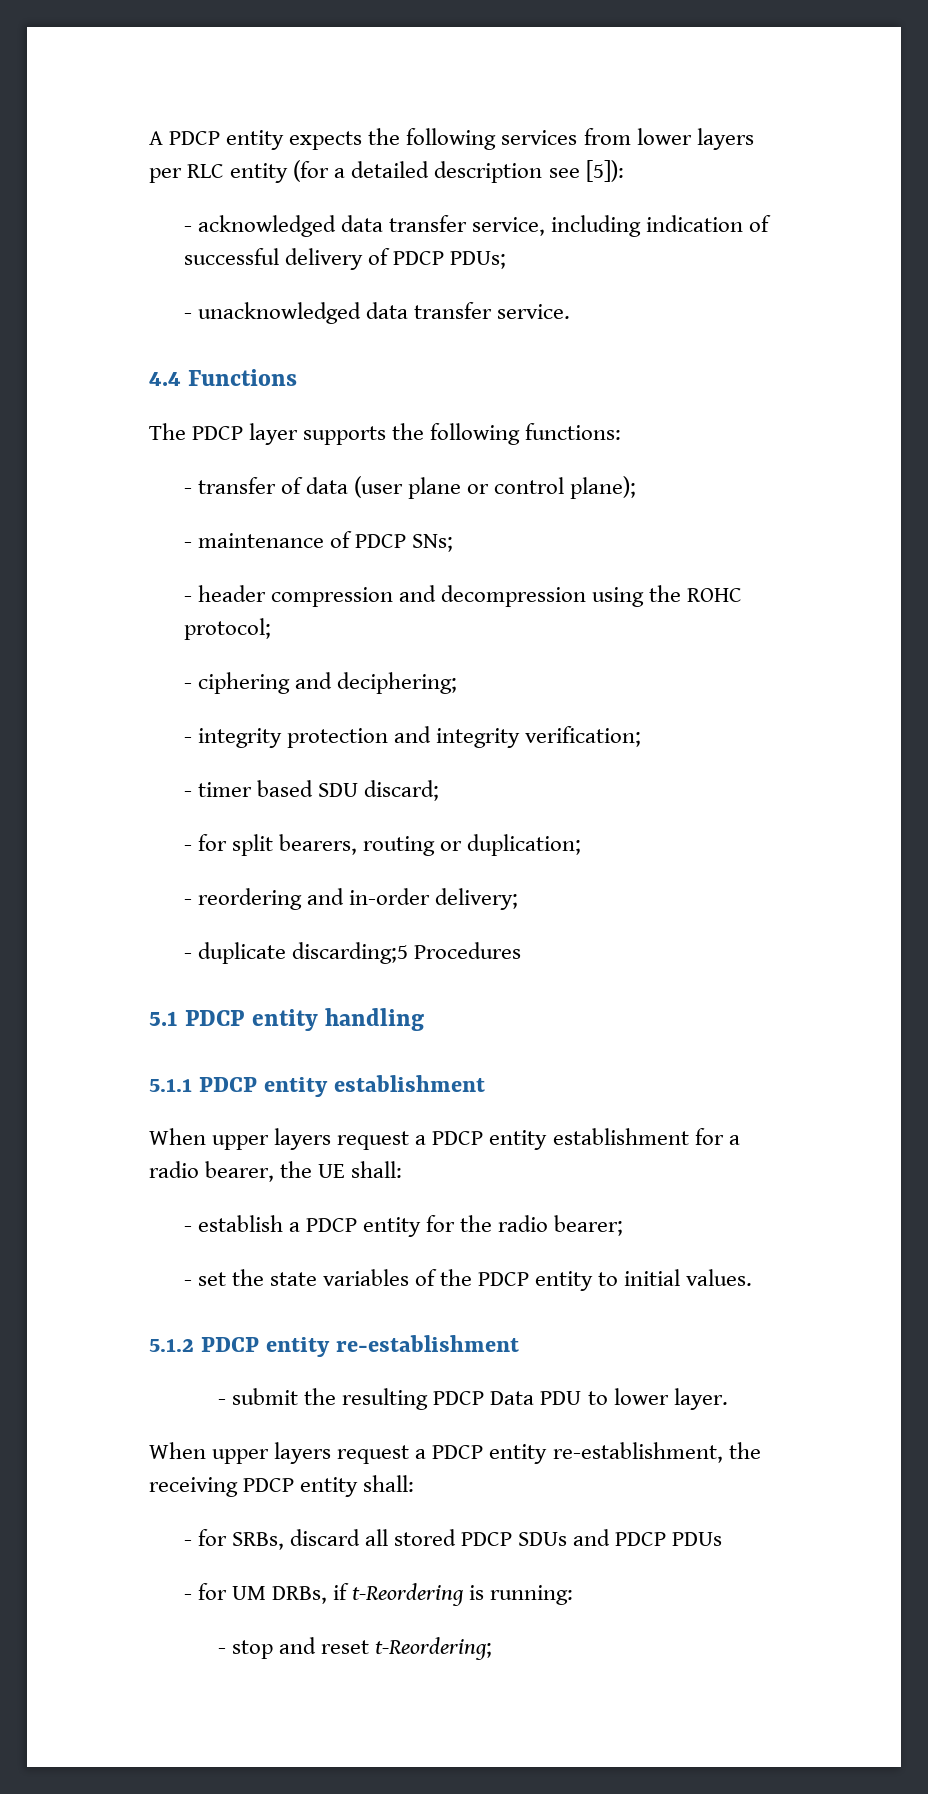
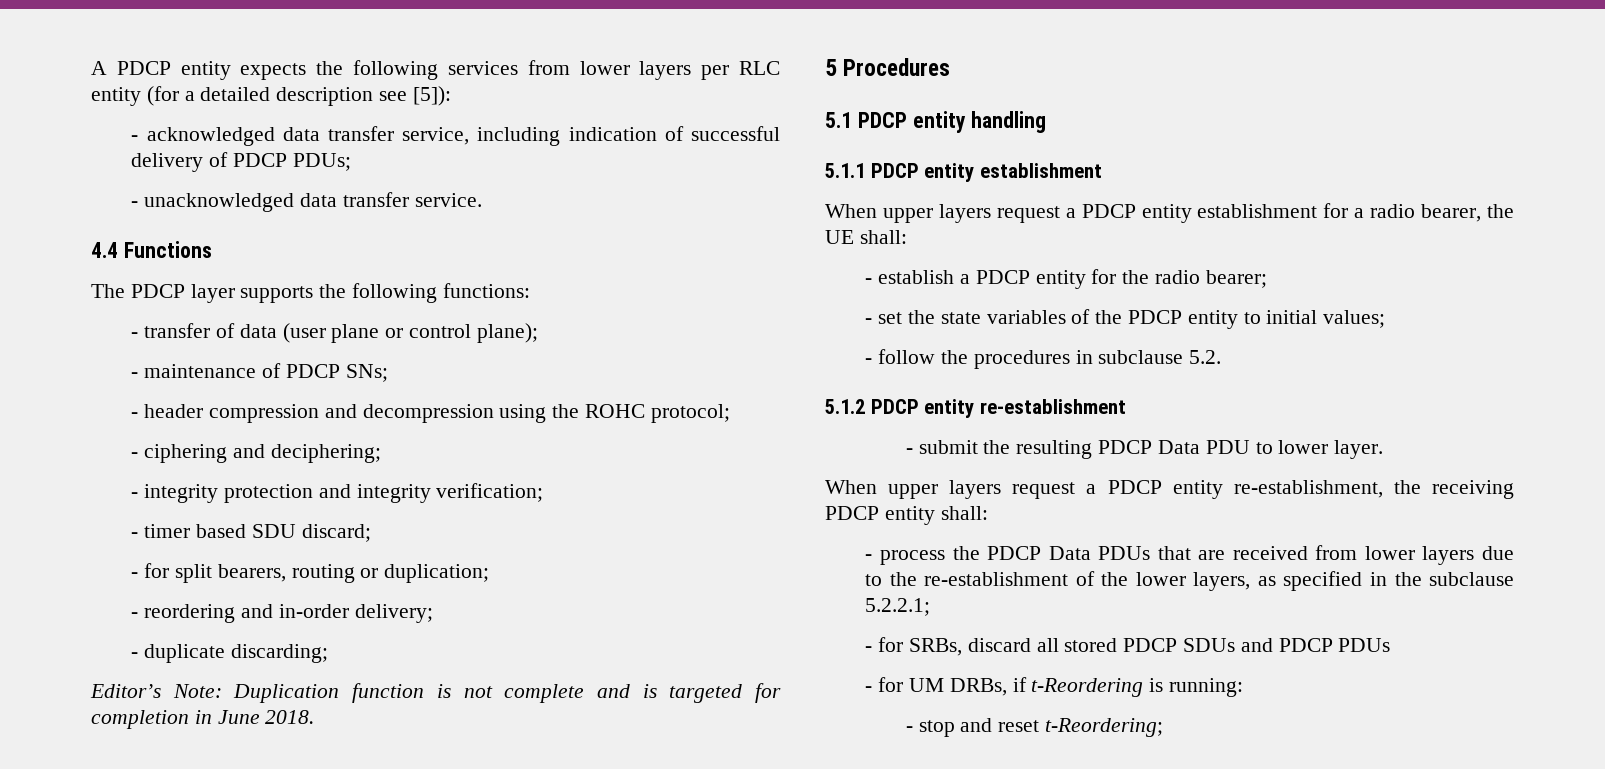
- - duplicate discarding;5 Procedures
+ - duplicate discarding;
+ Editor’s Note: Duplication function is not complete and is targeted for completion in June 2018.
+ 5 Procedures
- - set the state variables of the PDCP entity to initial values.
+ - set the state variables of the PDCP entity to initial values;
+ - follow the procedures in subclause 5.2.
+ - process the PDCP Data PDUs that are received from lower layers due to the re-establishment of the lower layers, as specified in the subclause 5.2.2.1;

